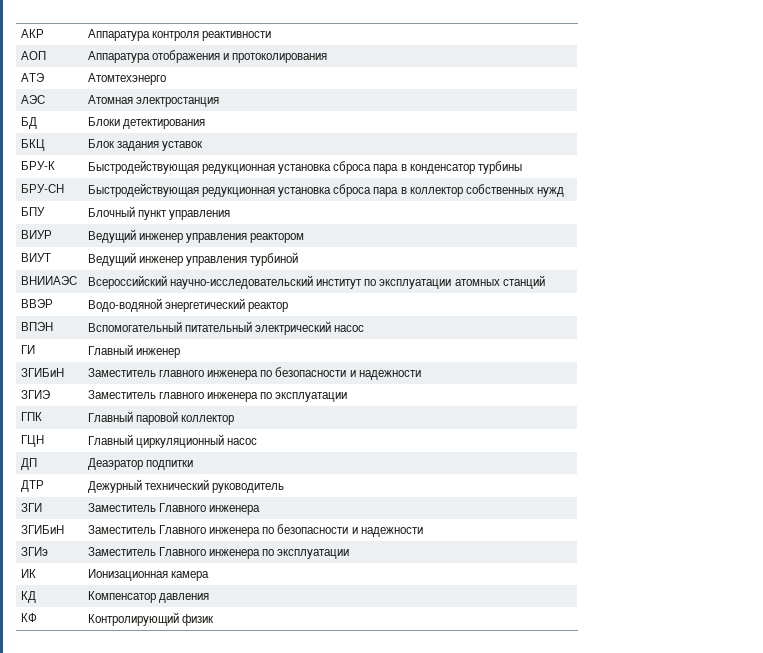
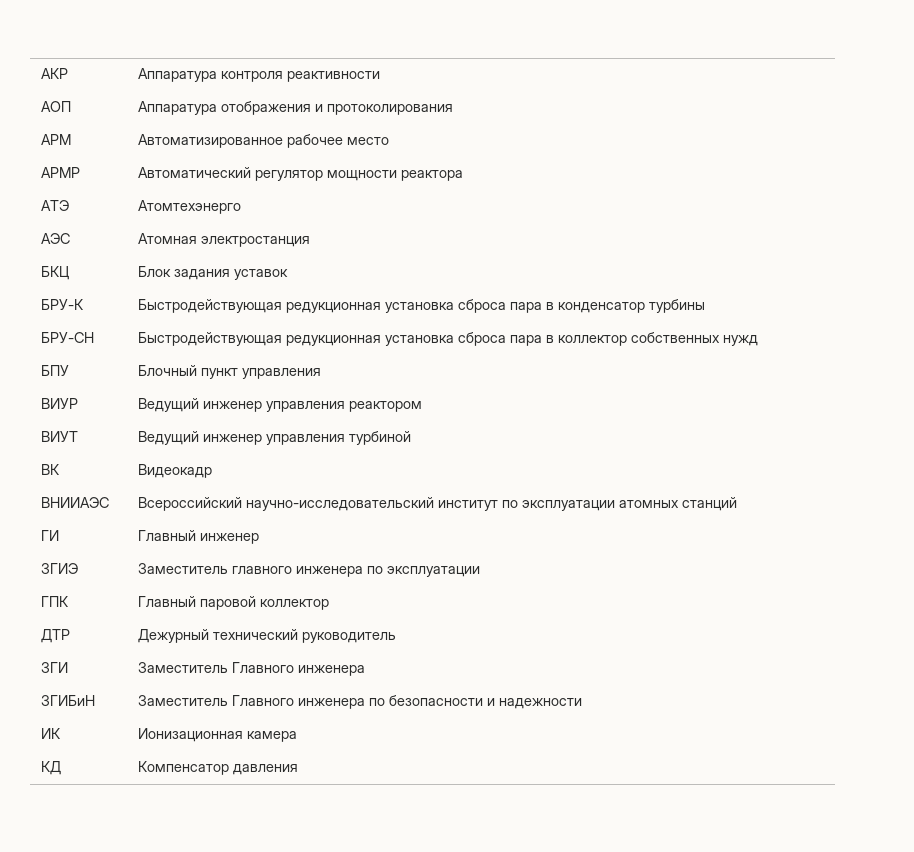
+ АРМ | Автоматизированное рабочее место
+ АРМР | Автоматический регулятор мощности реактора
- БД | Блоки детектирования
+ ВК | Видеокадр
- ВВЭР | Водо-водяной энергетический реактор
- ВПЭН | Вспомогательный питательный электрический насос
  ГИ | Главный инженер
- ЗГИБиН | Заместитель главного инженера по безопасности и надежности
- ГЦН | Главный циркуляционный насос
- ДП | Деаэратор подпитки
- ЗГИэ | Заместитель Главного инженера по эксплуатации
- КФ | Контролирующий физик

